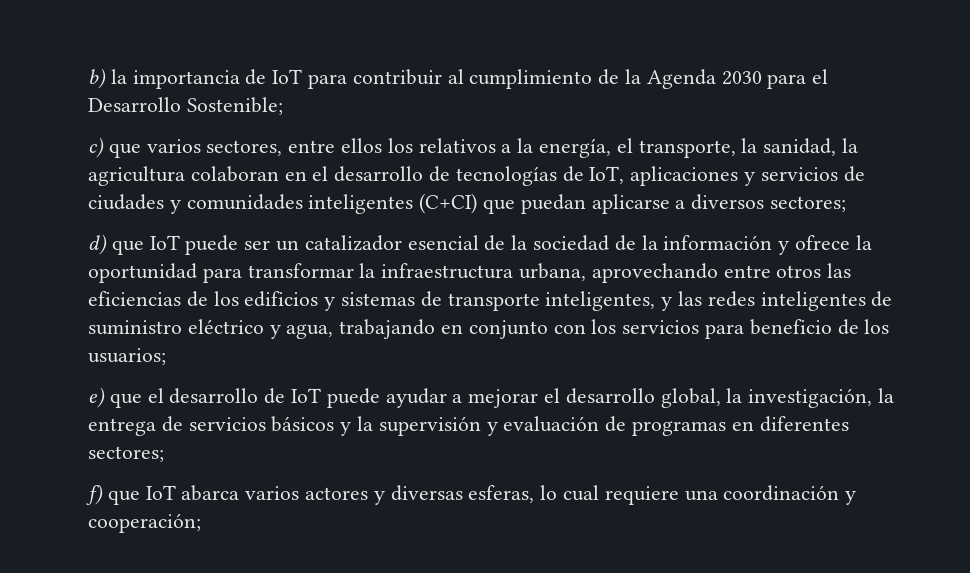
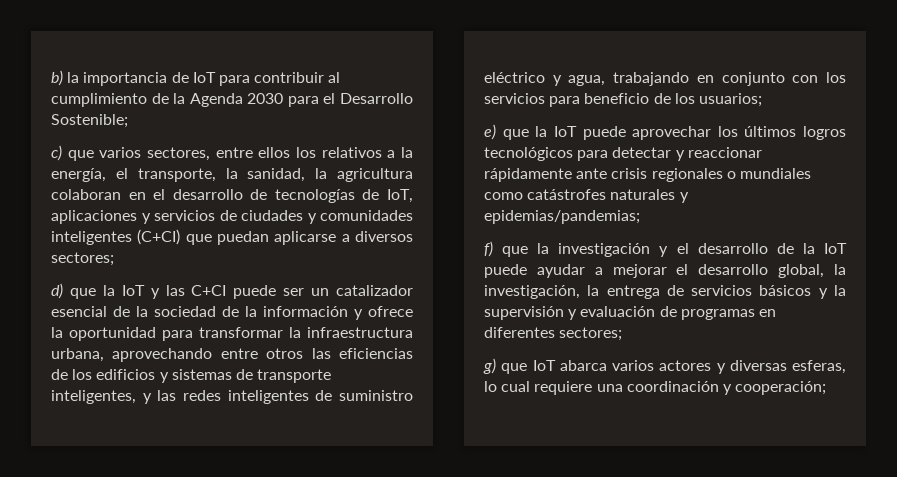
- d) que IoT puede ser un catalizador esencial de la sociedad de la información y ofrece la oportunidad para transformar la infraestructura urbana, aprovechando entre otros las eficiencias de los edificios y sistemas de transporte inteligentes, y las redes inteligentes de suministro eléctrico y agua, trabajando en conjunto con los servicios para beneficio de los usuarios;
+ d) que la IoT y las C+CI puede ser un catalizador esencial de la sociedad de la información y ofrece la oportunidad para transformar la infraestructura urbana, aprovechando entre otros las eficiencias de los edificios y sistemas de transporte inteligentes, y las redes inteligentes de suministro eléctrico y agua, trabajando en conjunto con los servicios para beneficio de los usuarios;
- e) que el desarrollo de IoT puede ayudar a mejorar el desarrollo global, la investigación, la entrega de servicios básicos y la supervisión y evaluación de programas en diferentes sectores;
+ e) que la IoT puede aprovechar los últimos logros tecnológicos para detectar y reaccionar rápidamente ante crisis regionales o mundiales como catástrofes naturales y epidemias/pandemias;
+ f) que la investigación y el desarrollo de la IoT puede ayudar a mejorar el desarrollo global, la investigación, la entrega de servicios básicos y la supervisión y evaluación de programas en diferentes sectores;
- f) que IoT abarca varios actores y diversas esferas, lo cual requiere una coordinación y cooperación;
+ g) que IoT abarca varios actores y diversas esferas, lo cual requiere una coordinación y cooperación;

